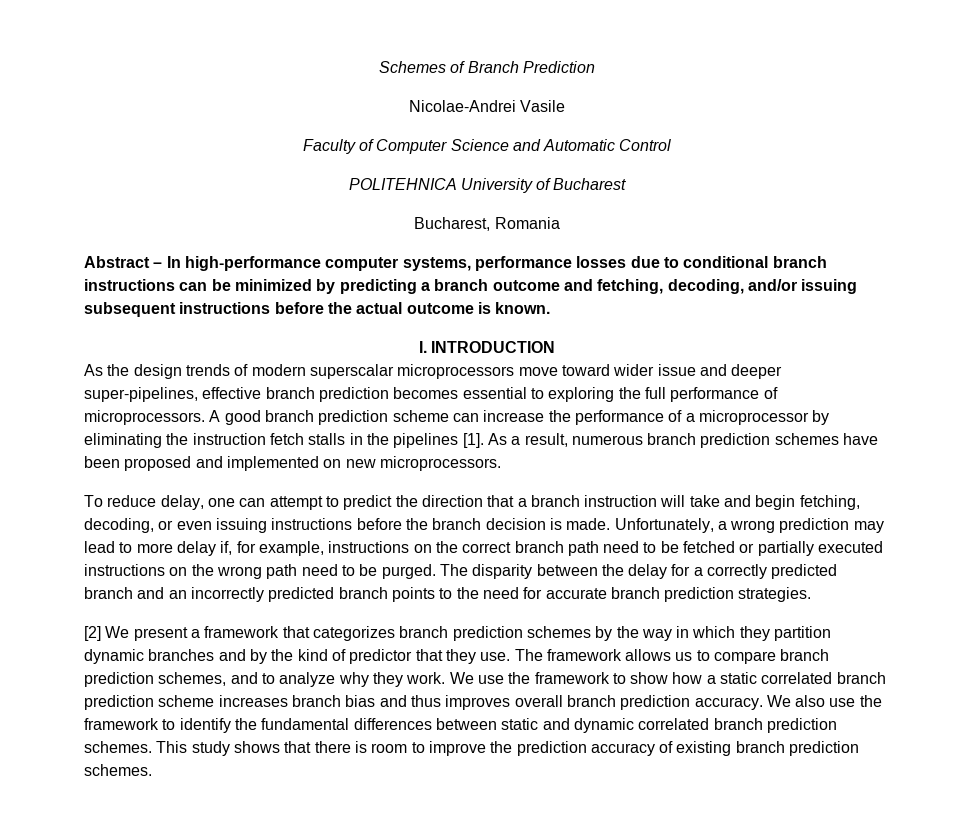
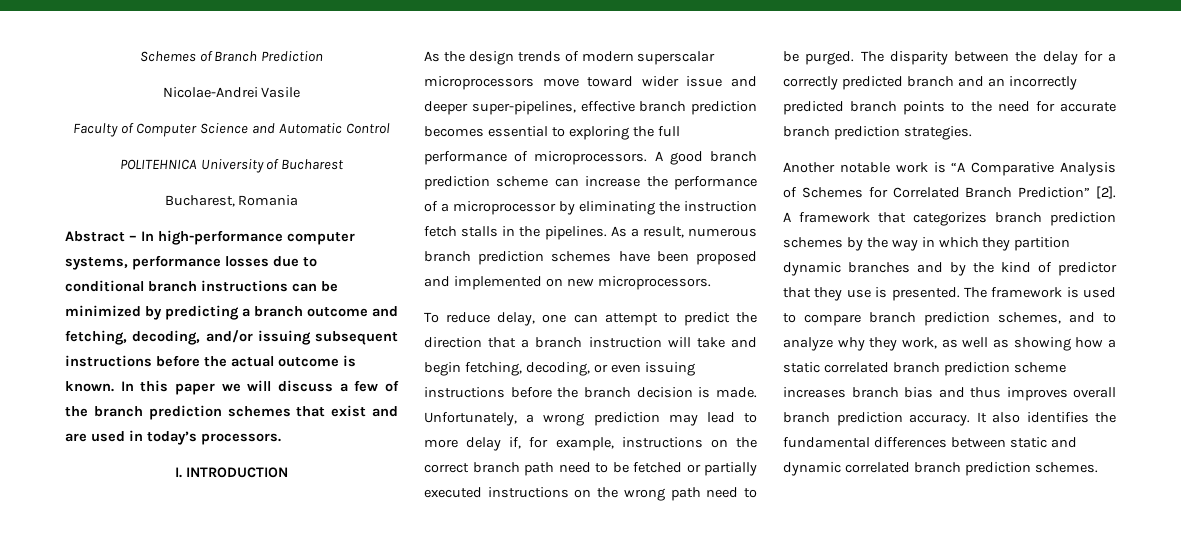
+ In this paper we will discuss a few of the branch prediction schemes that exist and are used in today’s processors.
- A good branch prediction scheme can increase the performance of a microprocessor by eliminating the instruction fetch stalls in the pipelines [1].
+ A good branch prediction scheme can increase the performance of a microprocessor by eliminating the instruction fetch stalls in the pipelines.
- [2] We present a framework that categorizes branch prediction schemes by the way in which they partition dynamic branches and by the kind of predictor that they use. The framework allows us to compare branch prediction schemes, and to analyze why they work. We use the framework to show how a static correlated branch prediction scheme increases branch bias and thus improves overall branch prediction accuracy.
+ Another notable work is “A Comparative Analysis of Schemes for Correlated Branch Prediction” [2]. A framework that categorizes branch prediction schemes by the way in which they partition dynamic branches and by the kind of predictor that they use is presented. The framework is used to compare branch prediction schemes, and to analyze why they work, as well as showing how a static correlated branch prediction scheme increases branch bias and thus improves overall branch prediction accuracy.
- We also use the framework to identify the fundamental differences between static and dynamic correlated branch prediction schemes. This study shows that there is room to improve the prediction accuracy of existing branch prediction schemes.
+ It also identifies the fundamental differences between static and dynamic correlated branch prediction schemes.

